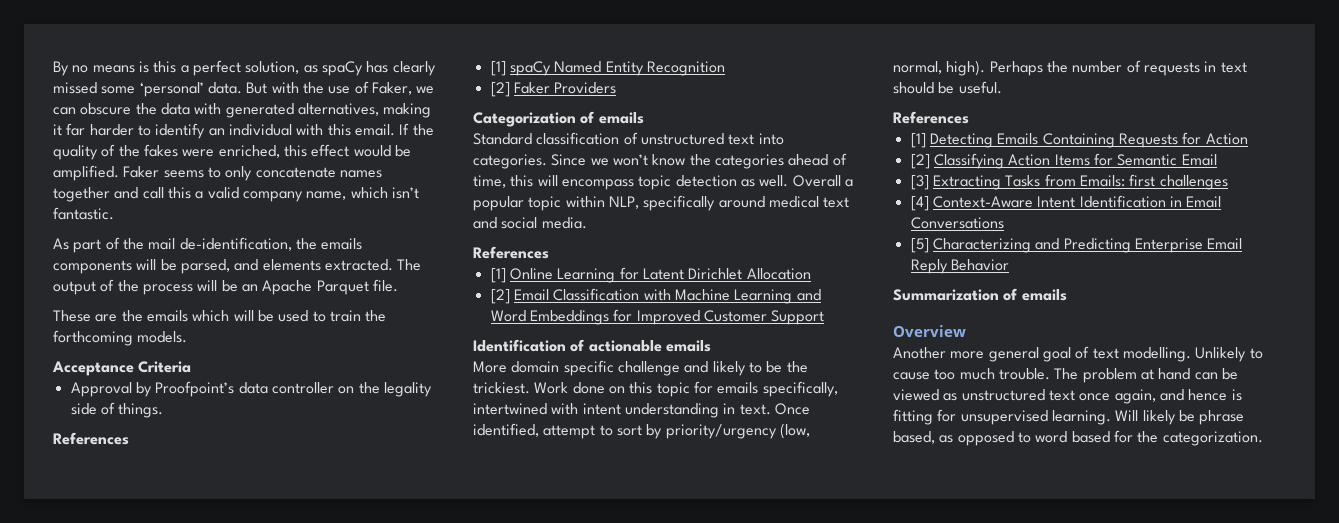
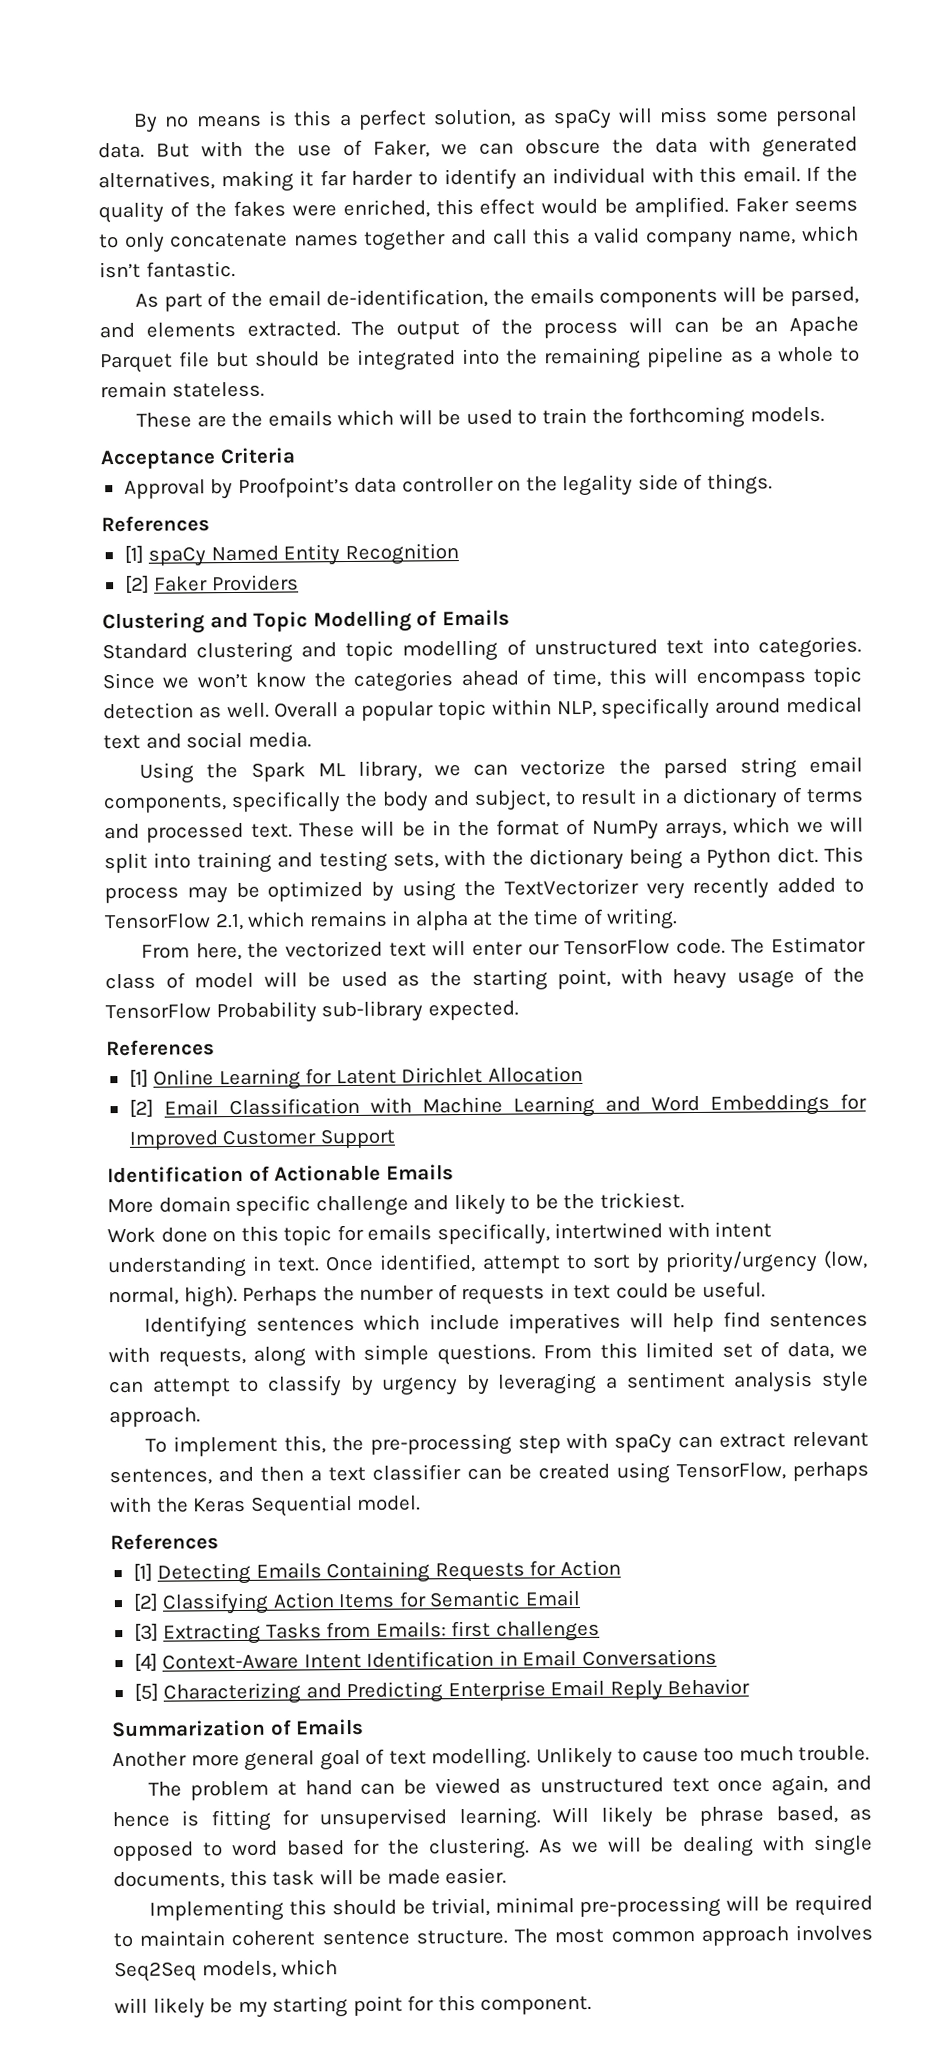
- By no means is this a perfect solution, as spaCy has clearly missed some ‘personal’ data.
+ By no means is this a perfect solution, as spaCy will miss some personal data.
- As part of the mail de-identification, the emails components will be parsed, and elements extracted.
+ As part of the email de-identification, the emails components will be parsed, and elements extracted.
- The output of the process will be an Apache Parquet file.
+ The output of the process will can be an Apache Parquet file but should be integrated into the remaining pipeline as a whole to remain stateless.
- Categorization of emails
- Standard classification of unstructured text into categories.
+ Clustering and Topic Modelling of Emails
+ Standard clustering and topic modelling of unstructured text into categories.
+ Using the Spark ML library, we can vectorize the parsed string email components, specifically the body and subject, to result in a dictionary of terms and processed text. These will be in the format of NumPy arrays, which we will split into training and testing sets, with the dictionary being a Python dict. This process may be optimized by using the TextVectorizer very recently added to TensorFlow 2.1, which remains in alpha at the time of writing.
+ From here, the vectorized text will enter our TensorFlow code. The Estimator class of model will be used as the starting point, with heavy usage of the TensorFlow Probability sub-library expected.
- Identification of actionable emails
+ Identification of Actionable Emails
- More domain specific challenge and likely to be the trickiest. Work done on this topic for emails specifically, intertwined with intent understanding in text.
+ More domain specific challenge and likely to be the trickiest.
+ Work done on this topic for emails specifically, intertwined with intent understanding in text.
- Perhaps the number of requests in text should be useful.
+ Perhaps the number of requests in text could be useful.
+ Identifying sentences which include imperatives will help find sentences with requests, along with simple questions. From this limited set of data, we can attempt to classify by urgency by leveraging a sentiment analysis style approach.
+ To implement this, the pre-processing step with spaCy can extract relevant sentences, and then a text classifier can be created using TensorFlow, perhaps with the Keras Sequential model.
- Summarization of emails
- Overview
+ Summarization of Emails
- Unlikely to cause too much trouble. The problem at hand can be viewed as unstructured text once again, and hence is fitting for unsupervised learning.
+ Unlikely to cause too much trouble.
+ The problem at hand can be viewed as unstructured text once again, and hence is fitting for unsupervised learning.
- Will likely be phrase based, as opposed to word based for the categorization.
+ Will likely be phrase based, as opposed to word based for the clustering. As we will be dealing with single documents, this task will be made easier.
+ Implementing this should be trivial, minimal pre-processing will be required to maintain coherent sentence structure. The most common approach involves Seq2Seq models, which
+ will likely be my starting point for this component.

